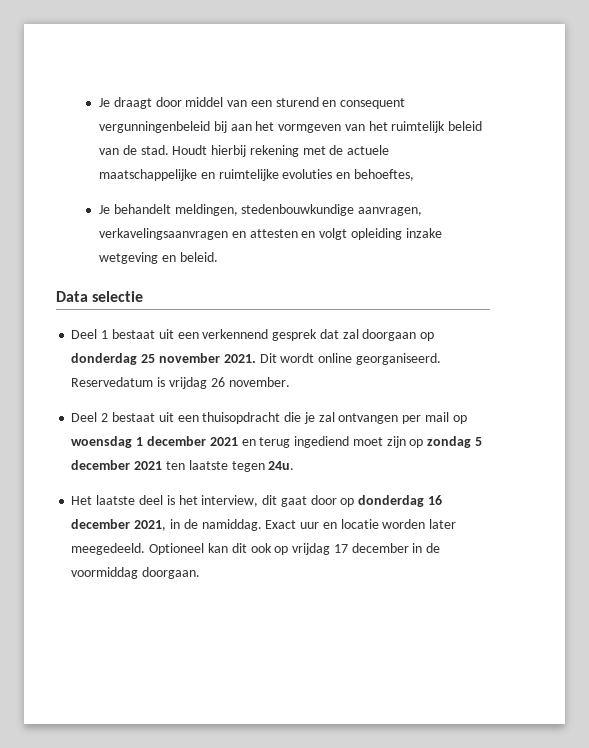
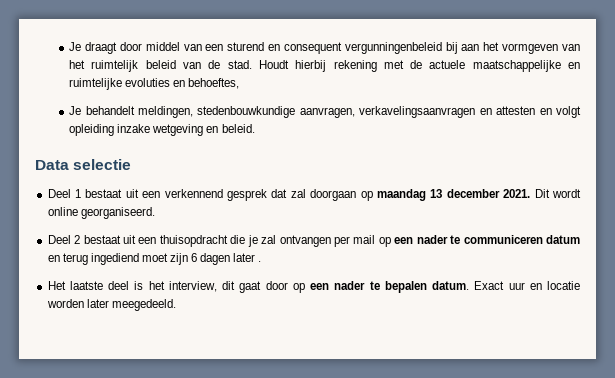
- Deel 1 bestaat uit een verkennend gesprek dat zal doorgaan op donderdag 25 november 2021.
+ Deel 1 bestaat uit een verkennend gesprek dat zal doorgaan op maandag 13 december 2021.
- Reservedatum is vrijdag 26 november.
- Deel 2 bestaat uit een thuisopdracht die je zal ontvangen per mail op woensdag 1 december 2021 en terug ingediend moet zijn op zondag 5 december 2021 ten laatste tegen 24u.
+ Deel 2 bestaat uit een thuisopdracht die je zal ontvangen per mail op een nader te communiceren datum en terug ingediend moet zijn 6 dagen later .
- Het laatste deel is het interview, dit gaat door op donderdag 16 december 2021, in de namiddag.
+ Het laatste deel is het interview, dit gaat door op een nader te bepalen datum.
- Optioneel kan dit ook op vrijdag 17 december in de voormiddag doorgaan.

